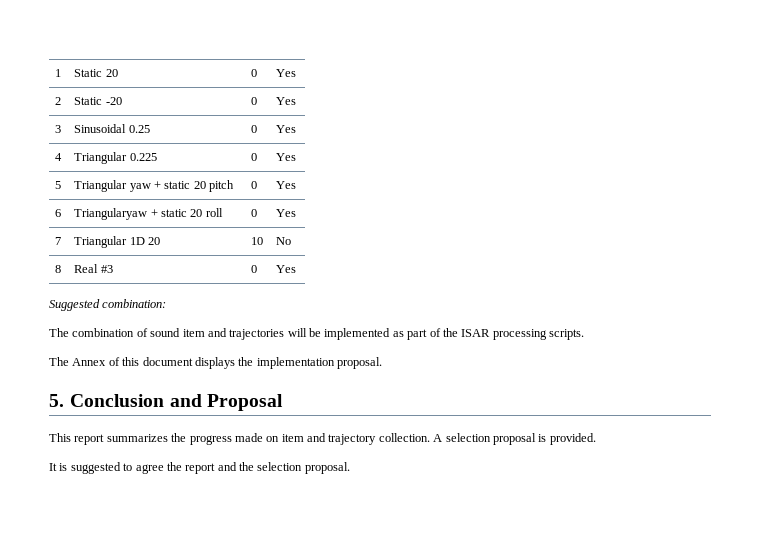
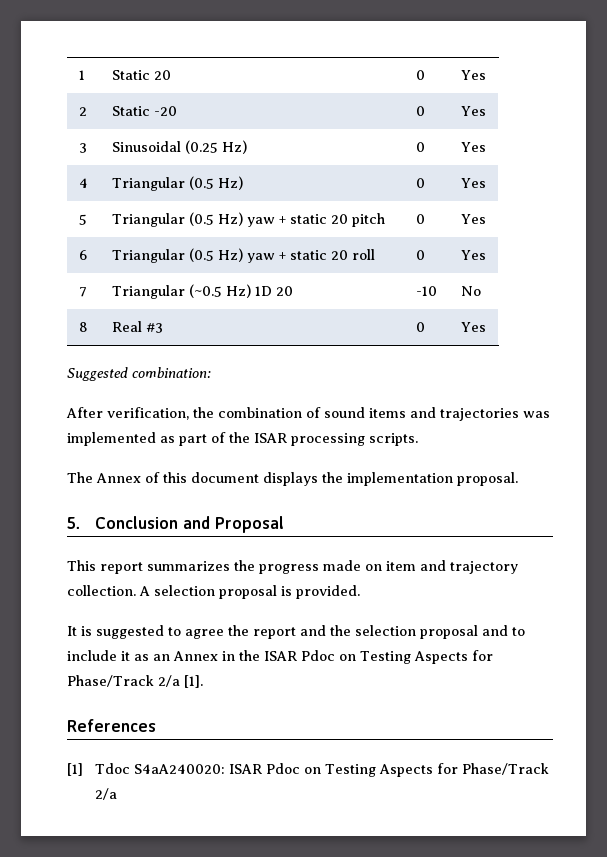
- 3 | Sinusoidal 0.25 | 0 | Yes
+ 3 | Sinusoidal (0.25 Hz) | 0 | Yes
- 4 | Triangular 0.225 | 0 | Yes
+ 4 | Triangular (0.5 Hz) | 0 | Yes
- 5 | Triangular yaw + static 20 pitch | 0 | Yes
+ 5 | Triangular (0.5 Hz) yaw + static 20 pitch | 0 | Yes
- 6 | Triangularyaw + static 20 roll | 0 | Yes
+ 6 | Triangular (0.5 Hz) yaw + static 20 roll | 0 | Yes
- 7 | Triangular 1D 20 | 10 | No
+ 7 | Triangular (~0.5 Hz) 1D 20 | -10 | No
- The combination of sound item and trajectories will be implemented as part of the ISAR processing scripts.
+ After verification, the combination of sound items and trajectories was implemented as part of the ISAR processing scripts.
- It is suggested to agree the report and the selection proposal.
+ It is suggested to agree the report and the selection proposal and to include it as an Annex in the ISAR Pdoc on Testing Aspects for Phase/Track 2/a [1].
+ References
+ [1] Tdoc S4aA240020: ISAR Pdoc on Testing Aspects for Phase/Track 2/a

